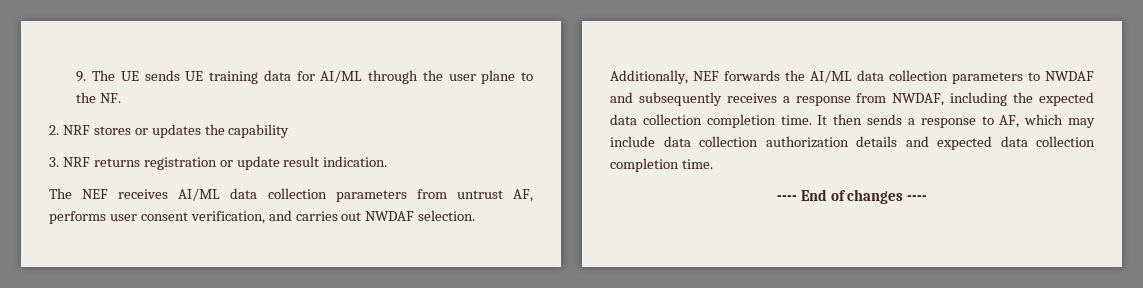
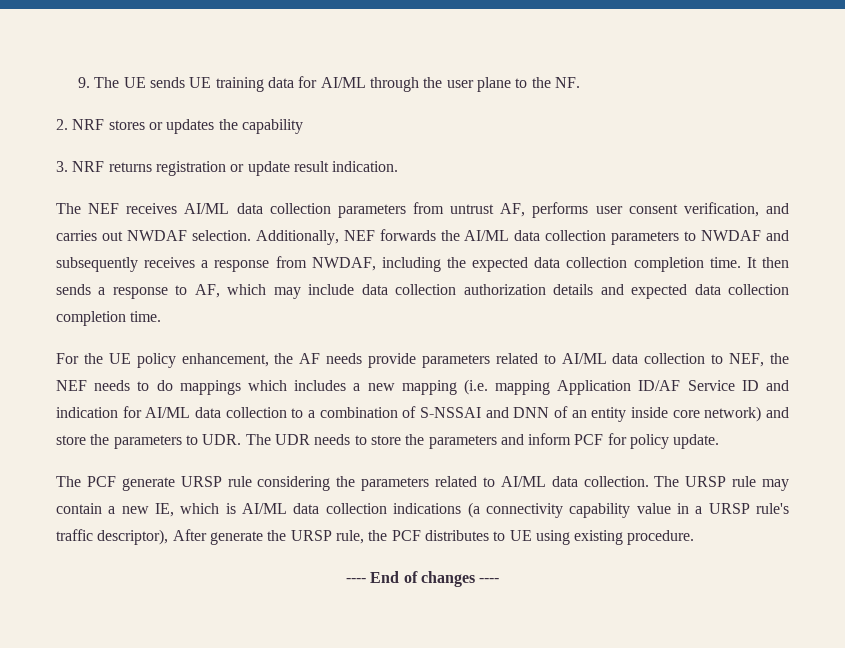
+ For the UE policy enhancement, the AF needs provide parameters related to AI/ML data collection to NEF, the NEF needs to do mappings which includes a new mapping (i.e. mapping Application ID/AF Service ID and indication for AI/ML data collection to a combination of S-NSSAI and DNN of an entity inside core network) and store the parameters to UDR. The UDR needs to store the parameters and inform PCF for policy update.
+ The PCF generate URSP rule considering the parameters related to AI/ML data collection. The URSP rule may contain a new IE, which is AI/ML data collection indications (a connectivity capability value in a URSP rule's traffic descriptor), After generate the URSP rule, the PCF distributes to UE using existing procedure.

